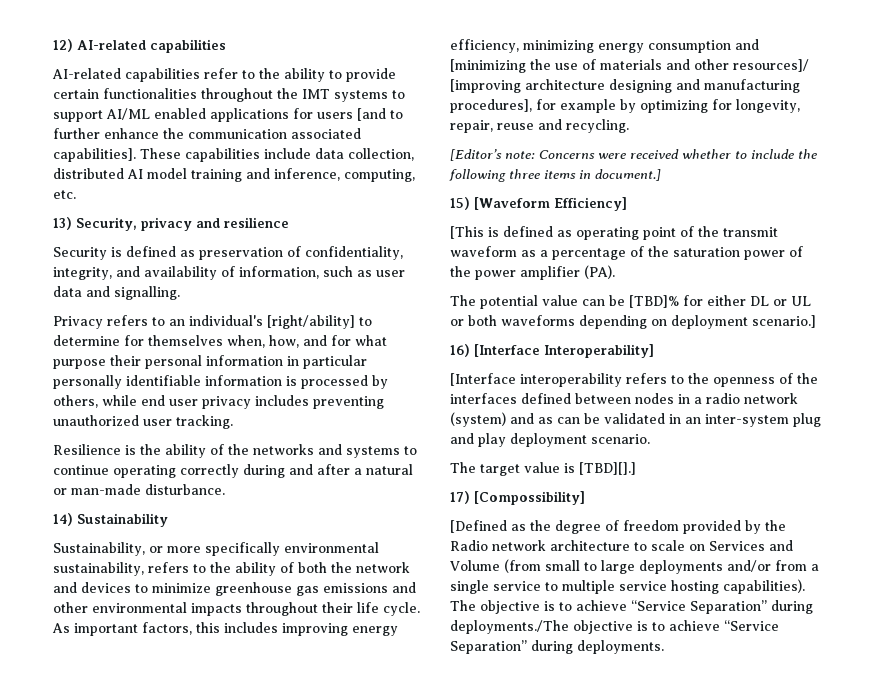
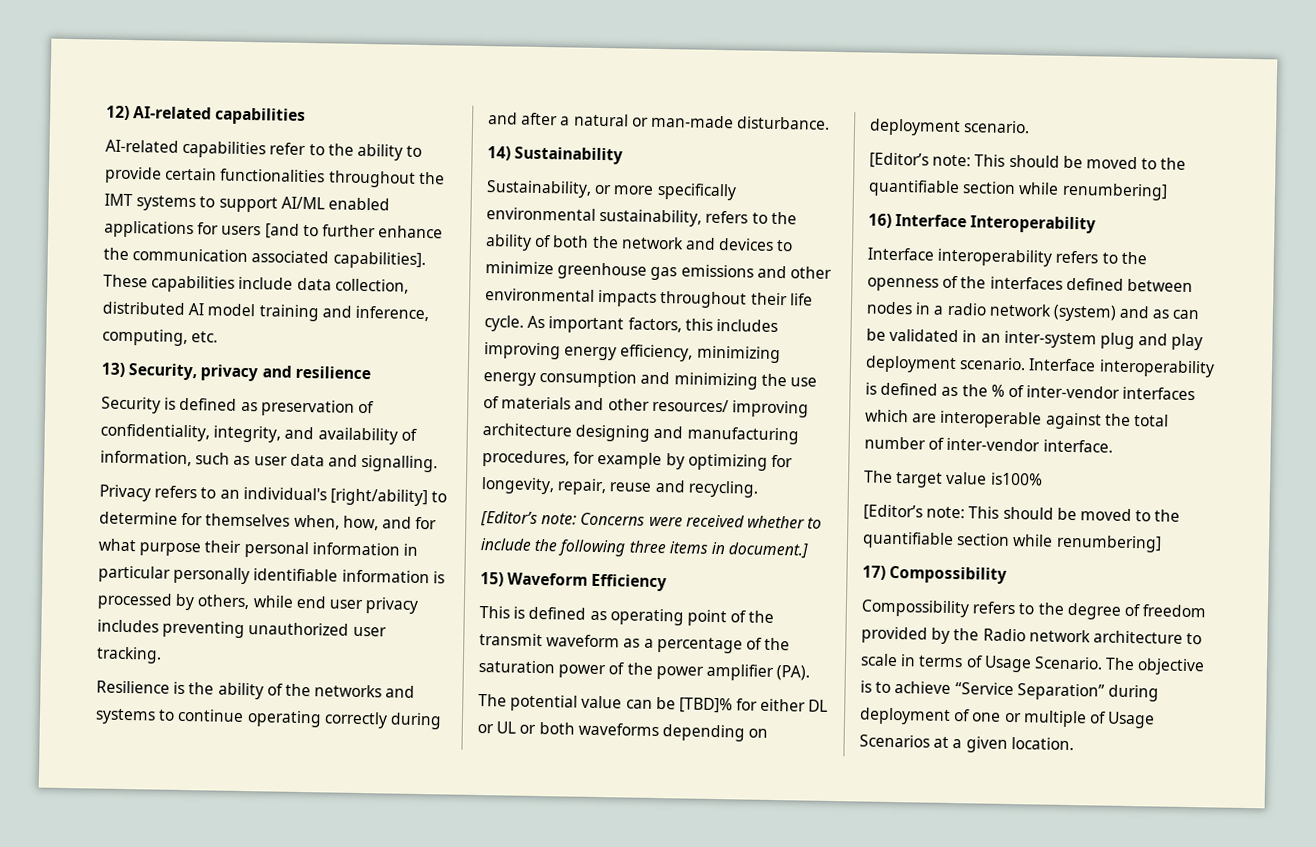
- As important factors, this includes improving energy efficiency, minimizing energy consumption and [minimizing the use of materials and other resources]/ [improving architecture designing and manufacturing procedures], for example by optimizing for longevity, repair, reuse and recycling.
+ As important factors, this includes improving energy efficiency, minimizing energy consumption and minimizing the use of materials and other resources/ improving architecture designing and manufacturing procedures, for example by optimizing for longevity, repair, reuse and recycling.
- 15) [Waveform Efficiency]
- [This is defined as operating point of the transmit waveform as a percentage of the saturation power of the power amplifier (PA).
+ 15) Waveform Efficiency
+ This is defined as operating point of the transmit waveform as a percentage of the saturation power of the power amplifier (PA).
- The potential value can be [TBD]% for either DL or UL or both waveforms depending on deployment scenario.]
- 16) [Interface Interoperability]
- [Interface interoperability refers to the openness of the interfaces defined between nodes in a radio network (system) and as can be validated in an inter-system plug and play deployment scenario.
- The target value is [TBD][].]
- 17) [Compossibility]
- [Defined as the degree of freedom provided by the Radio network architecture to scale on Services and Volume (from small to large deployments and/or from a single service to multiple service hosting capabilities).
+ The potential value can be [TBD]% for either DL or UL or both waveforms depending on deployment scenario.
+ [Editor’s note: This should be moved to the quantifiable section while renumbering]
+ 16) Interface Interoperability
+ Interface interoperability refers to the openness of the interfaces defined between nodes in a radio network (system) and as can be validated in an inter-system plug and play deployment scenario. Interface interoperability is defined as the % of inter-vendor interfaces which are interoperable against the total number of inter-vendor interface.
+ The target value is100%
+ [Editor’s note: This should be moved to the quantifiable section while renumbering]
+ 17) Compossibility
+ Compossibility refers to the degree of freedom provided by the Radio network architecture to scale in terms of Usage Scenario.
- The objective is to achieve “Service Separation” during deployments./The objective is to achieve “Service Separation” during deployments.
+ The objective is to achieve “Service Separation” during deployment of one or multiple of Usage Scenarios at a given location.

